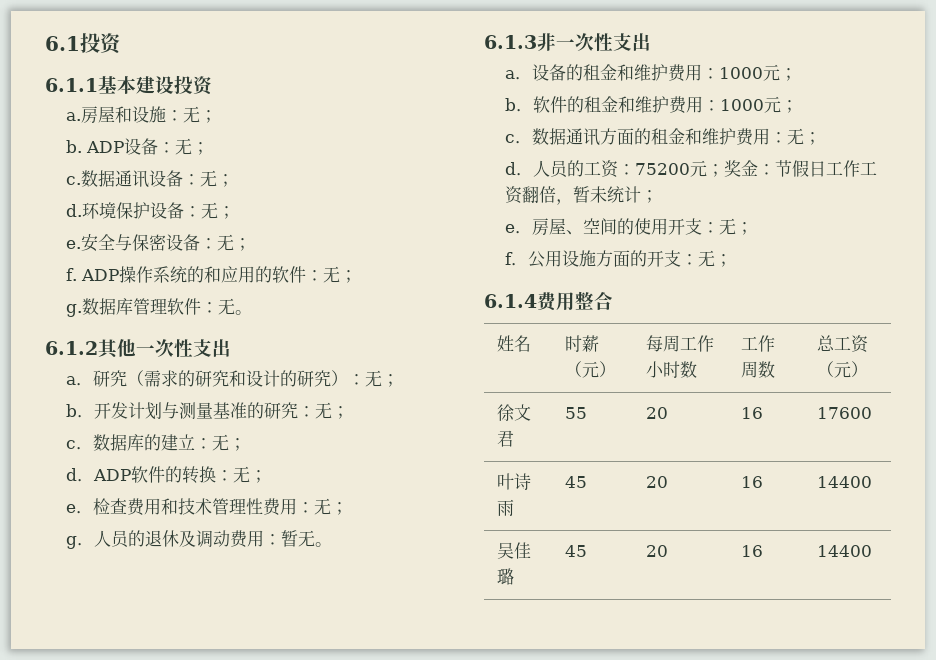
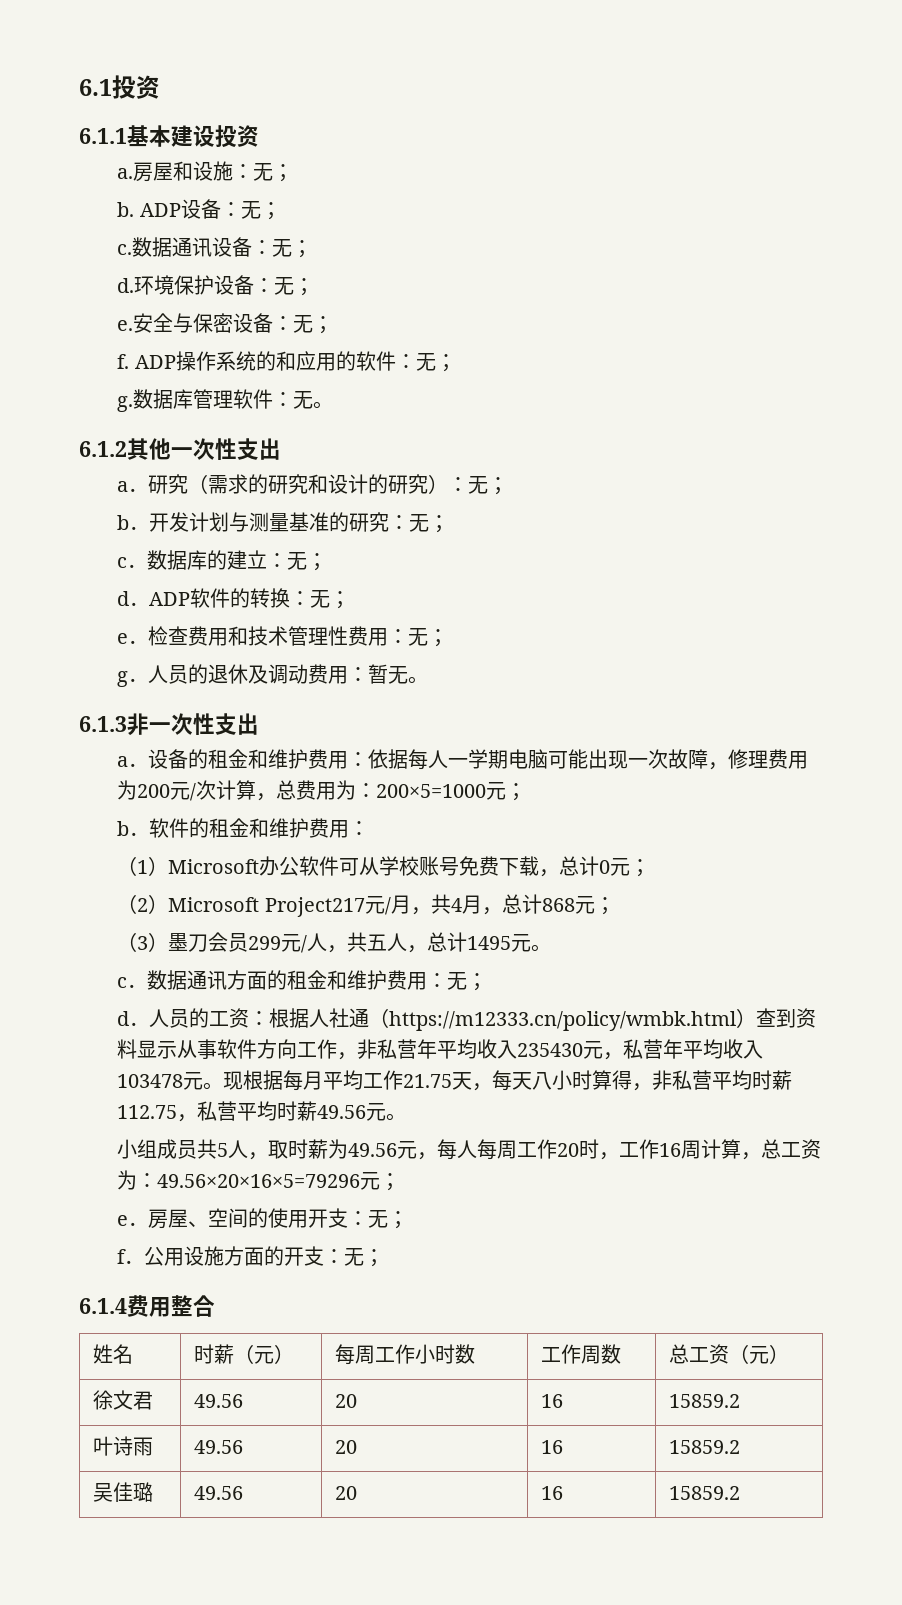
- a．设备的租金和维护费用：1000元；
+ a．设备的租金和维护费用：依据每人一学期电脑可能出现一次故障，修理费用为200元/次计算，总费用为：200×5=1000元；
- b．软件的租金和维护费用：1000元；
+ b．软件的租金和维护费用：
+ （1）Microsoft办公软件可从学校账号免费下载，总计0元；
+ （2）Microsoft Project217元/月，共4月，总计868元；
+ （3）墨刀会员299元/人，共五人，总计1495元。
- d．人员的工资：75200元；奖金：节假日工作工资翻倍，暂未统计；
+ d．人员的工资：根据人社通（https://m12333.cn/policy/wmbk.html）查到资料显示从事软件方向工作，非私营年平均收入235430元，私营年平均收入103478元。现根据每月平均工作21.75天，每天八小时算得，非私营平均时薪112.75，私营平均时薪49.56元。
+ 小组成员共5人，取时薪为49.56元，每人每周工作20时，工作16周计算，总工资为：49.56×20×16×5=79296元；
- 徐文君 | 55 | 20 | 16 | 17600
+ 徐文君 | 49.56 | 20 | 16 | 15859.2
- 叶诗雨 | 45 | 20 | 16 | 14400
+ 叶诗雨 | 49.56 | 20 | 16 | 15859.2
- 吴佳璐 | 45 | 20 | 16 | 14400
+ 吴佳璐 | 49.56 | 20 | 16 | 15859.2

